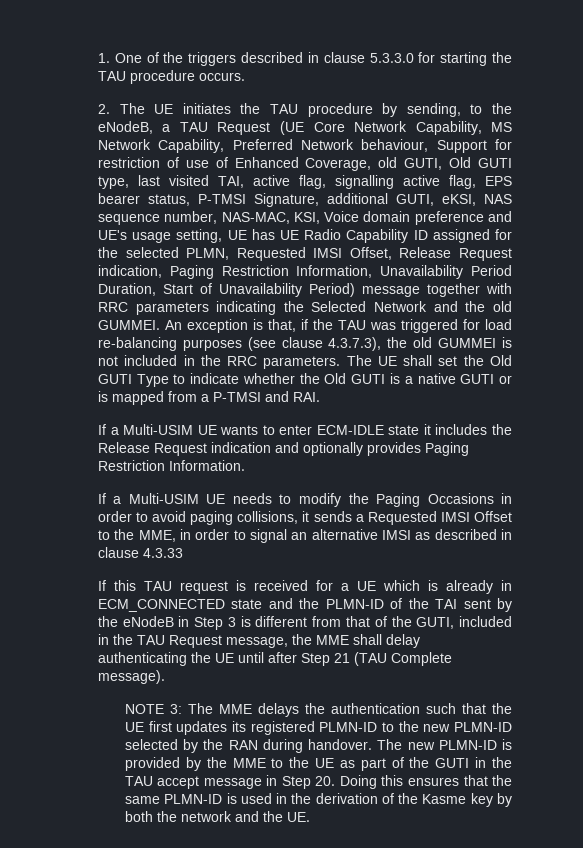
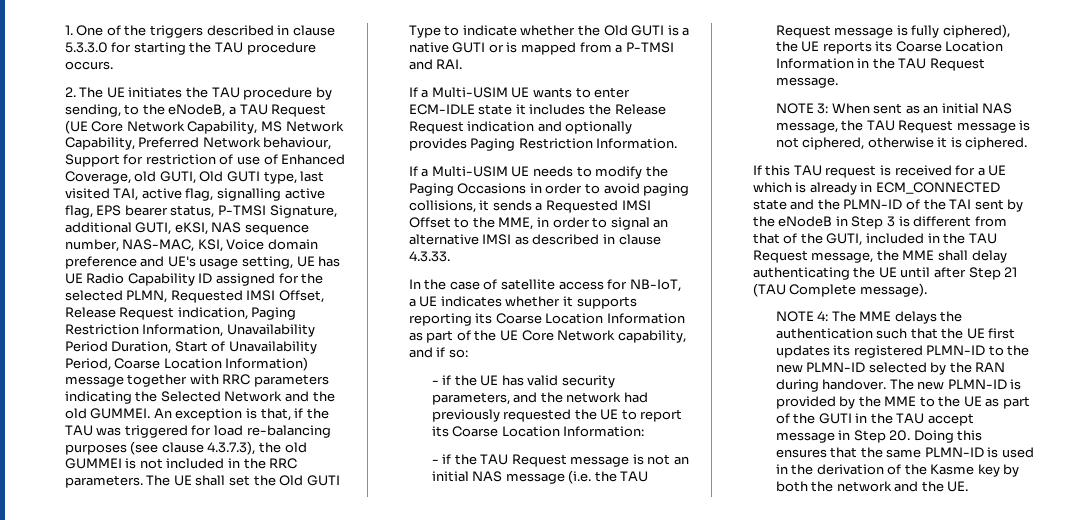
- 2. The UE initiates the TAU procedure by sending, to the eNodeB, a TAU Request (UE Core Network Capability, MS Network Capability, Preferred Network behaviour, Support for restriction of use of Enhanced Coverage, old GUTI, Old GUTI type, last visited TAI, active flag, signalling active flag, EPS bearer status, P-TMSI Signature, additional GUTI, eKSI, NAS sequence number, NAS-MAC, KSI, Voice domain preference and UE's usage setting, UE has UE Radio Capability ID assigned for the selected PLMN, Requested IMSI Offset, Release Request indication, Paging Restriction Information, Unavailability Period Duration, Start of Unavailability Period) message together with RRC parameters indicating the Selected Network and the old GUMMEI.
+ 2. The UE initiates the TAU procedure by sending, to the eNodeB, a TAU Request (UE Core Network Capability, MS Network Capability, Preferred Network behaviour, Support for restriction of use of Enhanced Coverage, old GUTI, Old GUTI type, last visited TAI, active flag, signalling active flag, EPS bearer status, P-TMSI Signature, additional GUTI, eKSI, NAS sequence number, NAS-MAC, KSI, Voice domain preference and UE's usage setting, UE has UE Radio Capability ID assigned for the selected PLMN, Requested IMSI Offset, Release Request indication, Paging Restriction Information, Unavailability Period Duration, Start of Unavailability Period, Coarse Location Information) message together with RRC parameters indicating the Selected Network and the old GUMMEI.
- If a Multi-USIM UE needs to modify the Paging Occasions in order to avoid paging collisions, it sends a Requested IMSI Offset to the MME, in order to signal an alternative IMSI as described in clause 4.3.33
+ If a Multi-USIM UE needs to modify the Paging Occasions in order to avoid paging collisions, it sends a Requested IMSI Offset to the MME, in order to signal an alternative IMSI as described in clause 4.3.33.
+ In the case of satellite access for NB-IoT, a UE indicates whether it supports reporting its Coarse Location Information as part of the UE Core Network capability, and if so:
+ - if the UE has valid security parameters, and the network had previously requested the UE to report its Coarse Location Information:
+ - if the TAU Request message is not an initial NAS message (i.e. the TAU Request message is fully ciphered), the UE reports its Coarse Location Information in the TAU Request message.
+ NOTE 3: When sent as an initial NAS message, the TAU Request message is not ciphered, otherwise it is ciphered.
- NOTE 3: The MME delays the authentication such that the UE first updates its registered PLMN-ID to the new PLMN-ID selected by the RAN during handover.
+ NOTE 4: The MME delays the authentication such that the UE first updates its registered PLMN-ID to the new PLMN-ID selected by the RAN during handover.

